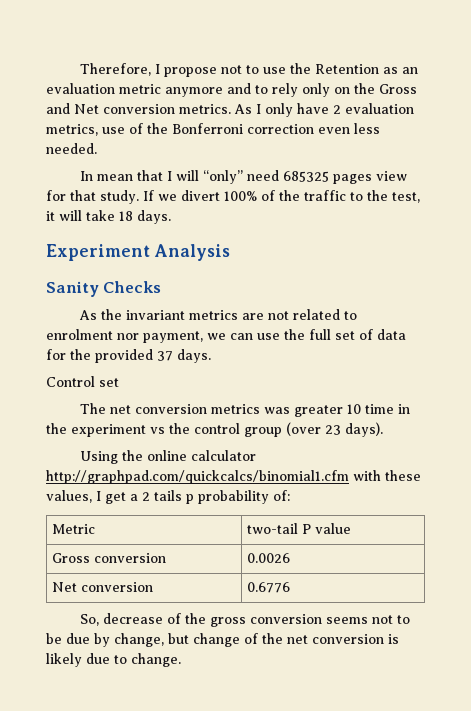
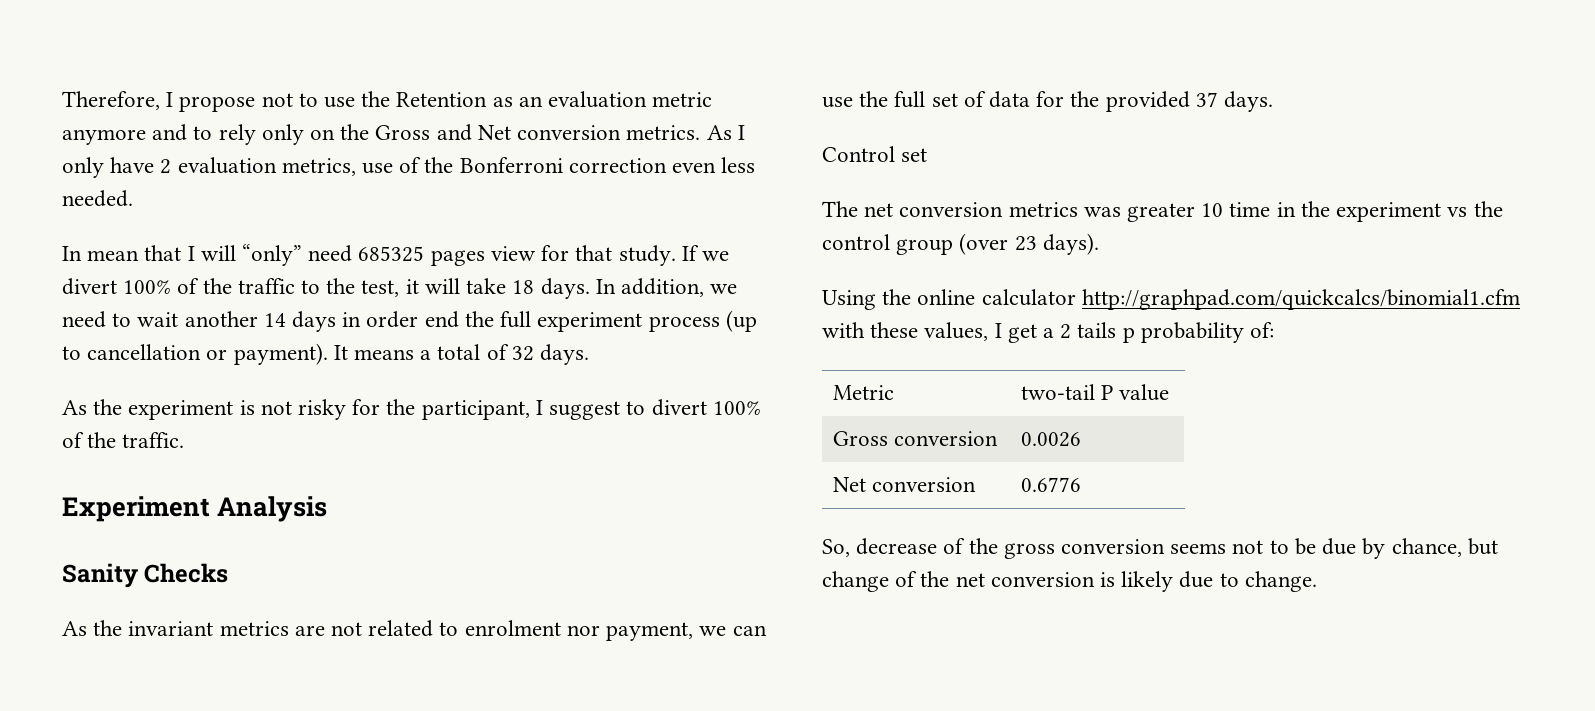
+ In addition, we need to wait another 14 days in order end the full experiment process (up to cancellation or payment). It means a total of 32 days.
+ As the experiment is not risky for the participant, I suggest to divert 100% of the traffic.
- So, decrease of the gross conversion seems not to be due by change, but change of the net conversion is likely due to change.
+ So, decrease of the gross conversion seems not to be due by chance, but change of the net conversion is likely due to change.

